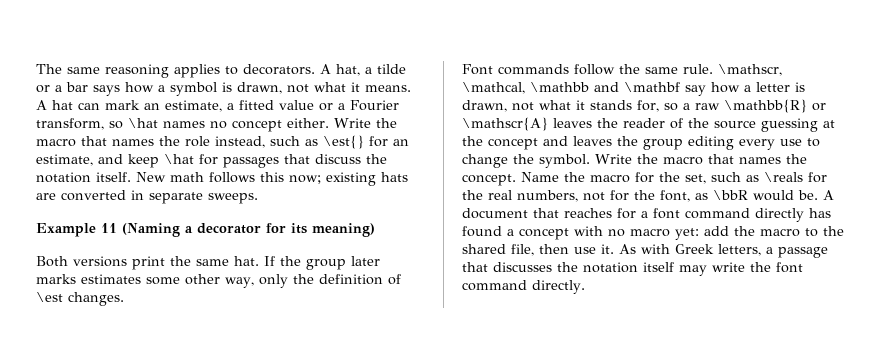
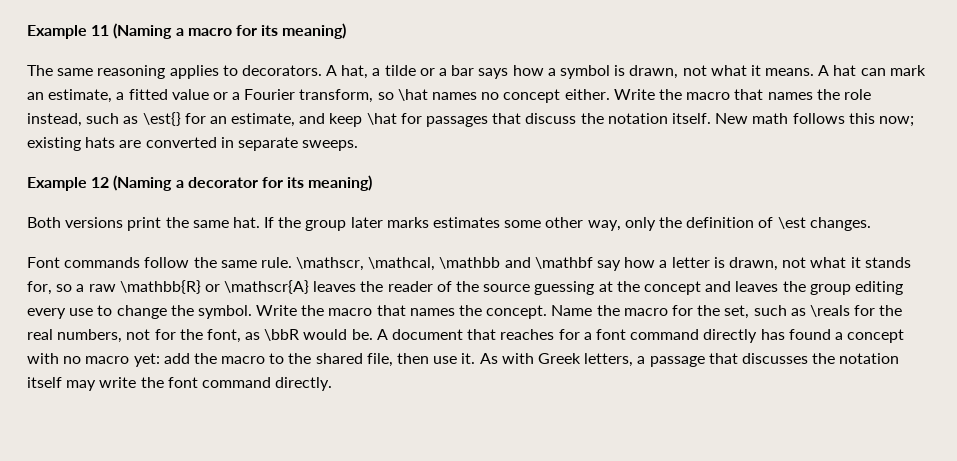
+ Example 11 (Naming a macro for its meaning)
- Example 11 (Naming a decorator for its meaning)
+ Example 12 (Naming a decorator for its meaning)

